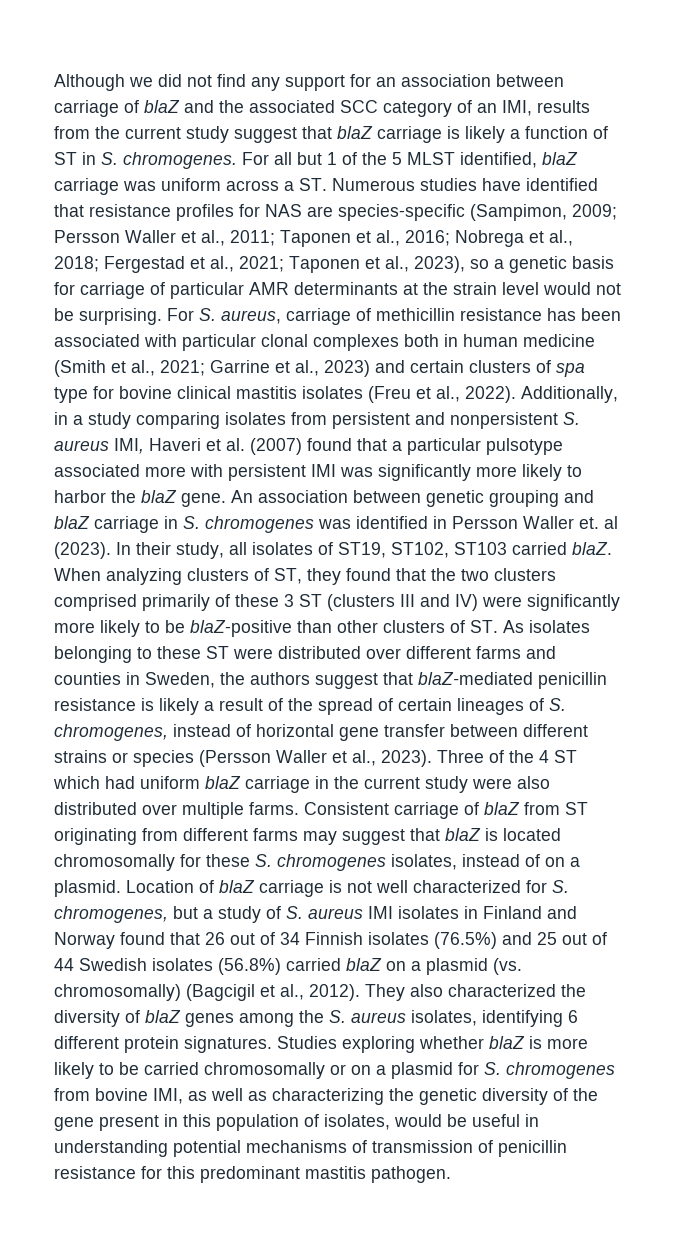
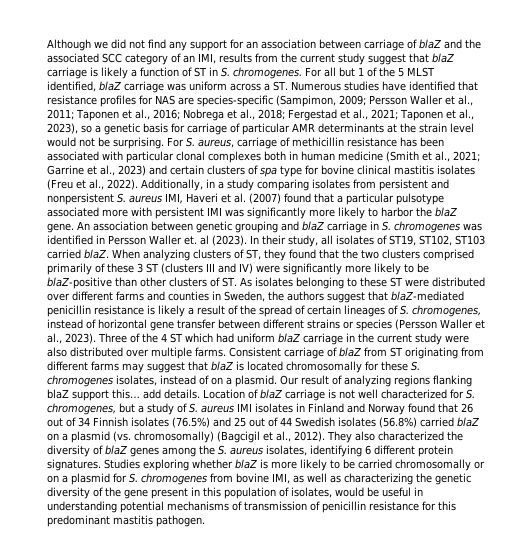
+ Our result of analyzing regions flanking blaZ support this… add details.

